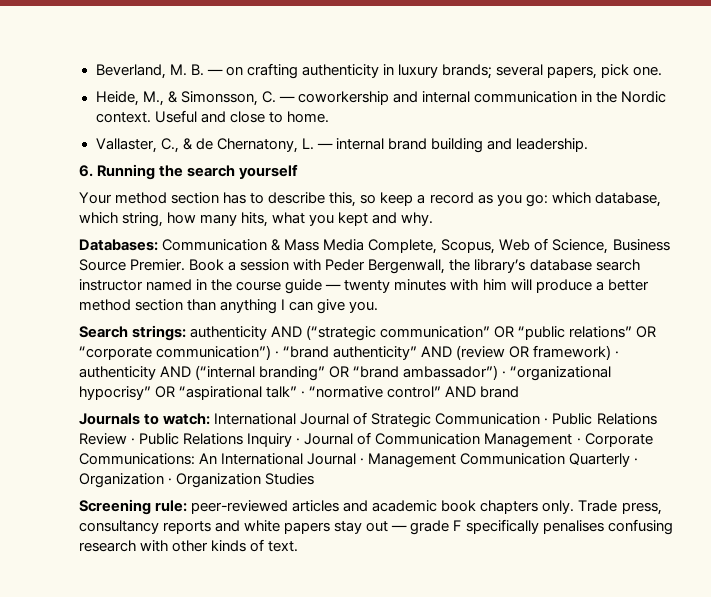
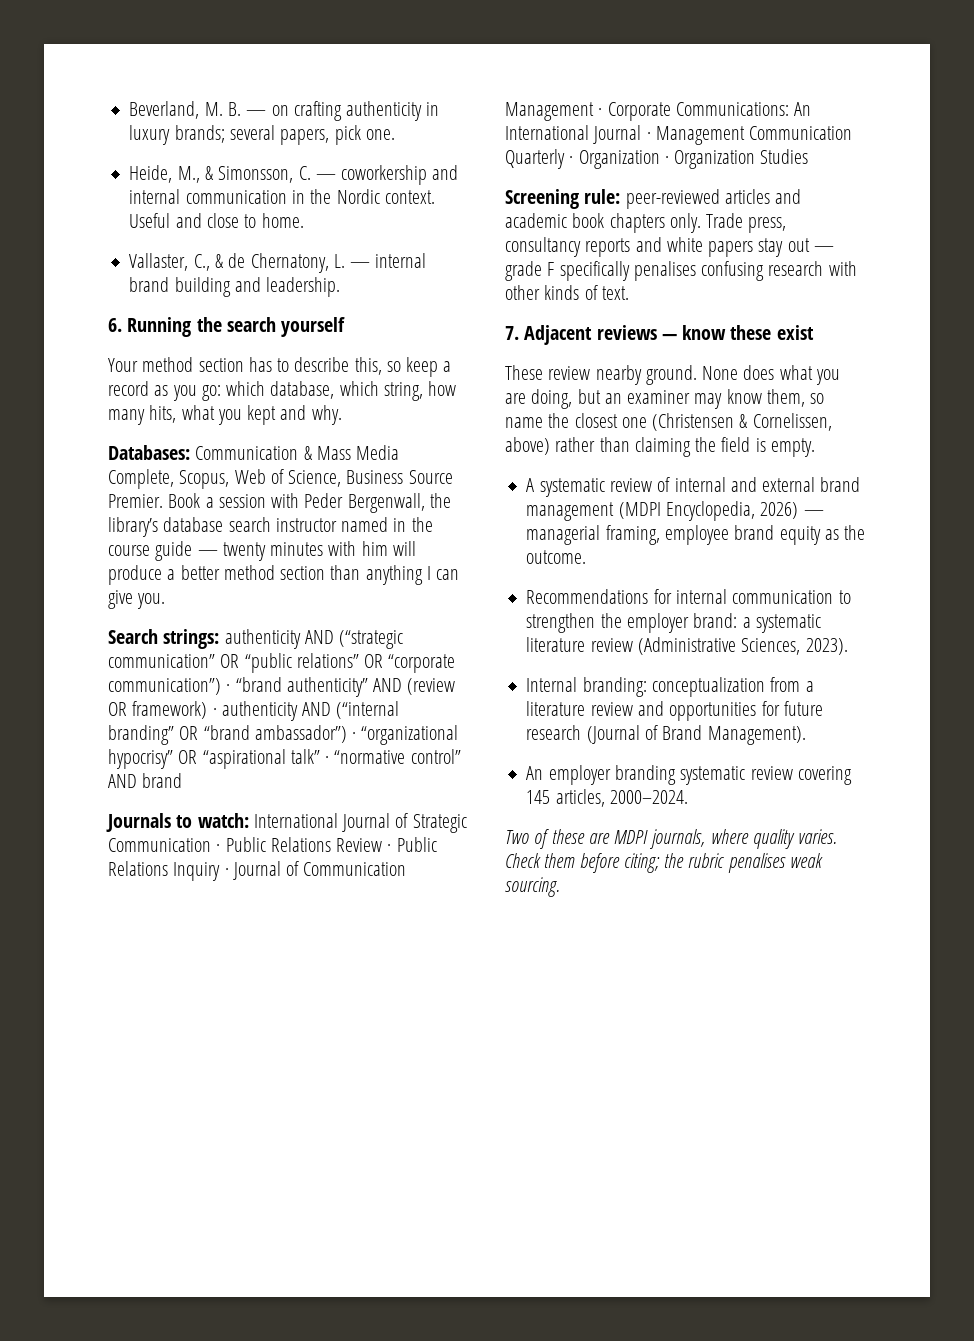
+ 7. Adjacent reviews — know these exist
+ These review nearby ground. None does what you are doing, but an examiner may know them, so name the closest one (Christensen & Cornelissen, above) rather than claiming the field is empty.
+ A systematic review of internal and external brand management (MDPI Encyclopedia, 2026) — managerial framing, employee brand equity as the outcome.
+ Recommendations for internal communication to strengthen the employer brand: a systematic literature review (Administrative Sciences, 2023).
+ Internal branding: conceptualization from a literature review and opportunities for future research (Journal of Brand Management).
+ An employer branding systematic review covering 145 articles, 2000–2024.
+ Two of these are MDPI journals, where quality varies. Check them before citing; the rubric penalises weak sourcing.

